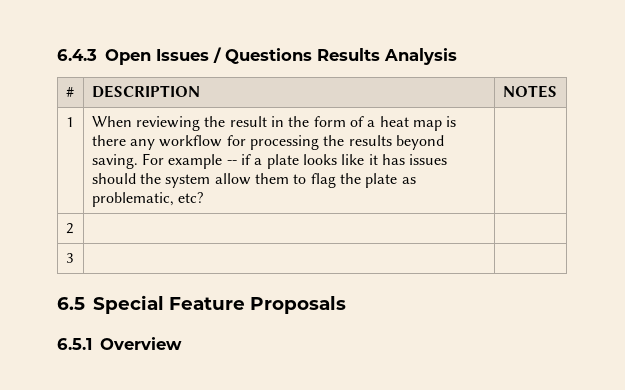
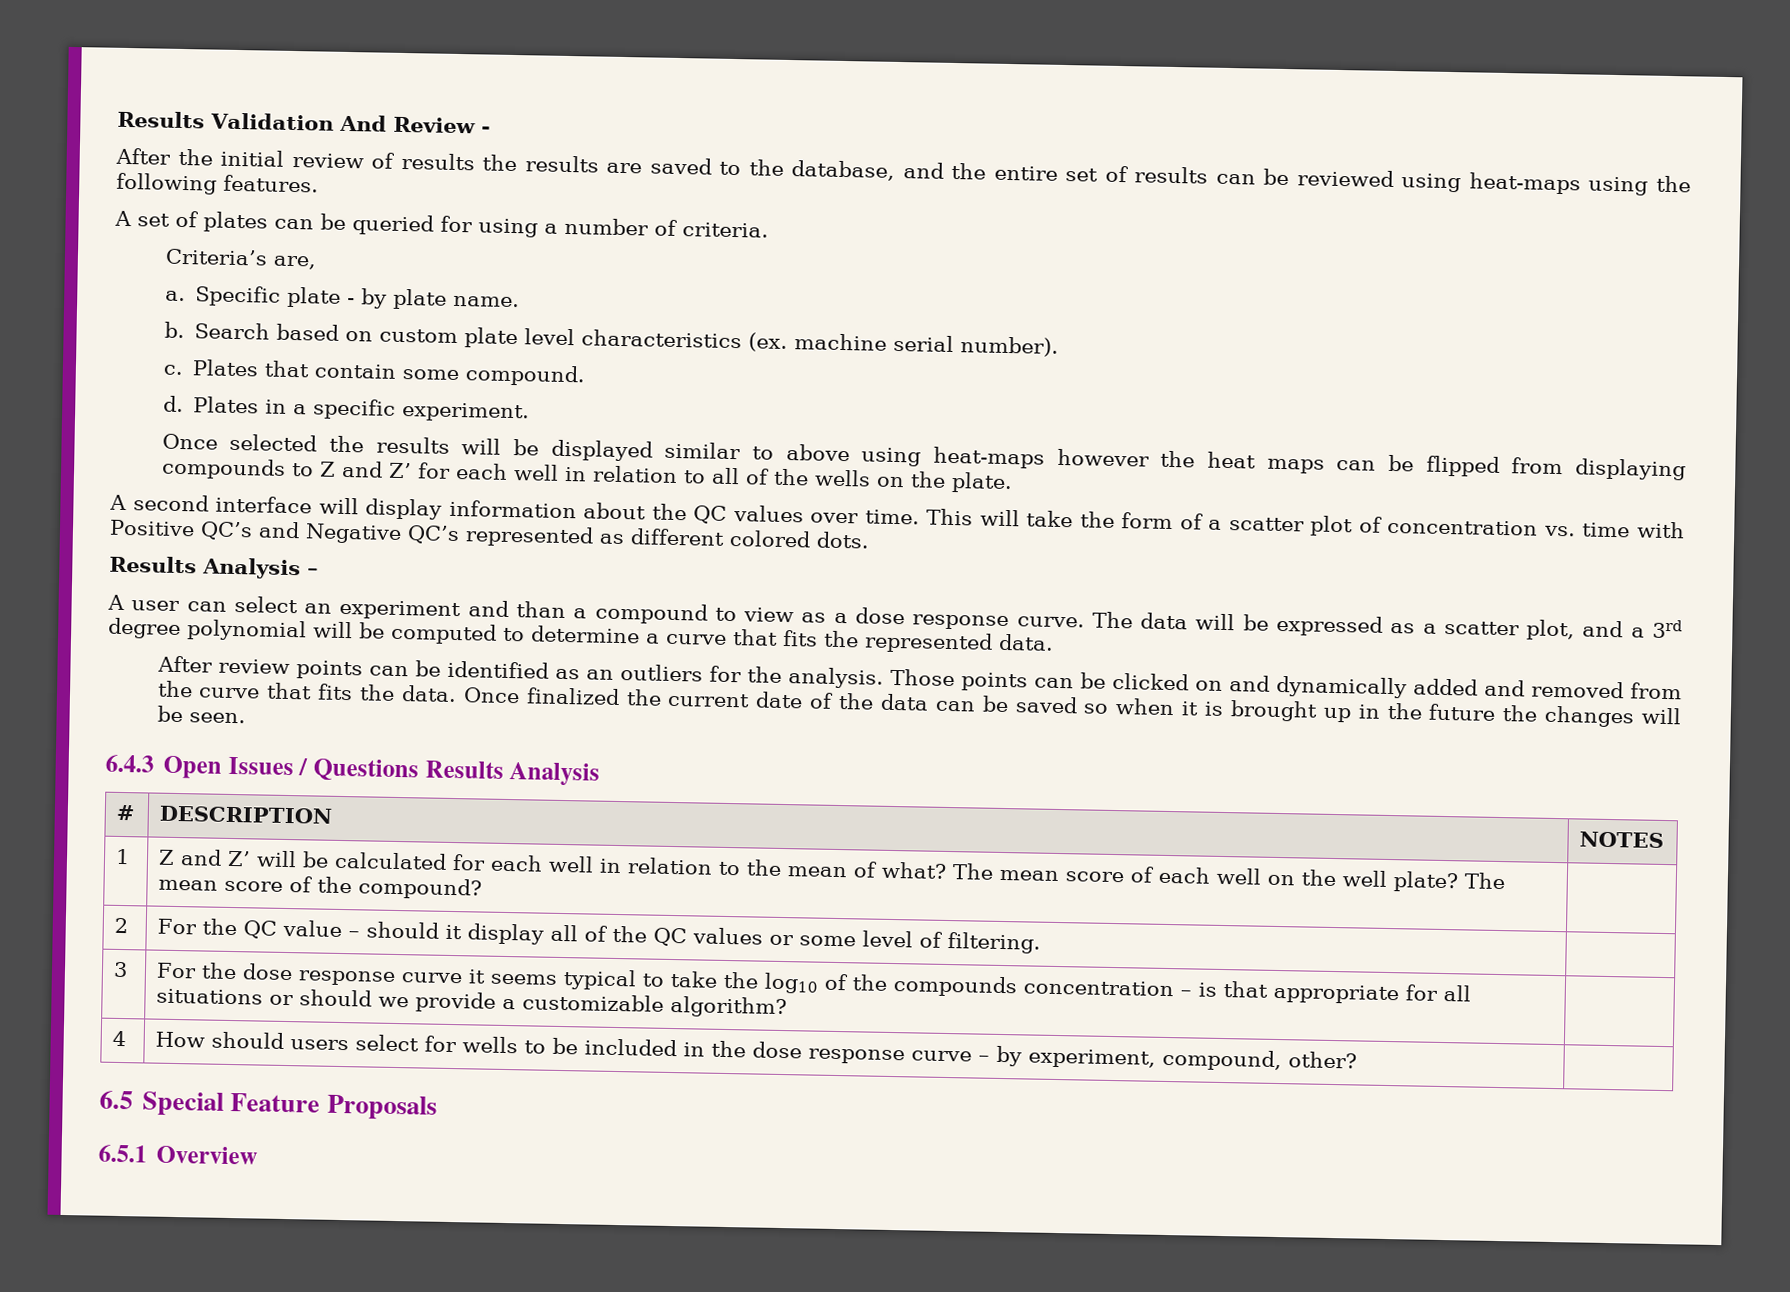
+ Results Validation And Review -
+ After the initial review of results the results are saved to the database, and the entire set of results can be reviewed using heat-maps using the following features.
+ A set of plates can be queried for using a number of criteria.
+ Criteria’s are,
+ a. Specific plate - by plate name.
+ b. Search based on custom plate level characteristics (ex. machine serial number).
+ c. Plates that contain some compound.
+ d. Plates in a specific experiment.
+ Once selected the results will be displayed similar to above using heat-maps however the heat maps can be flipped from displaying compounds to Z and Z’ for each well in relation to all of the wells on the plate.
+ A second interface will display information about the QC values over time. This will take the form of a scatter plot of concentration vs. time with Positive QC’s and Negative QC’s represented as different colored dots.
+ Results Analysis –
+ A user can select an experiment and than a compound to view as a dose response curve. The data will be expressed as a scatter plot, and a 3rd degree polynomial will be computed to determine a curve that fits the represented data.
+ After review points can be identified as an outliers for the analysis. Those points can be clicked on and dynamically added and removed from the curve that fits the data. Once finalized the current date of the data can be saved so when it is brought up in the future the changes will be seen.
- When reviewing the result in the form of a heat map is there any workflow for processing the results beyond saving. For example -- if a plate looks like it has issues should the system allow them to flag the plate as problematic, etc? |
- 2 | |
- 3 | |
+ Z and Z’ will be calculated for each well in relation to the mean of what? The mean score of each well on the well plate? The mean score of the compound? |
+ 2 | For the QC value – should it display all of the QC values or some level of filtering. |
+ 3 | For the dose response curve it seems typical to take the log10 of the compounds concentration – is that appropriate for all situations or should we provide a customizable algorithm? |
+ 4 | How should users select for wells to be included in the dose response curve – by experiment, compound, other? |

